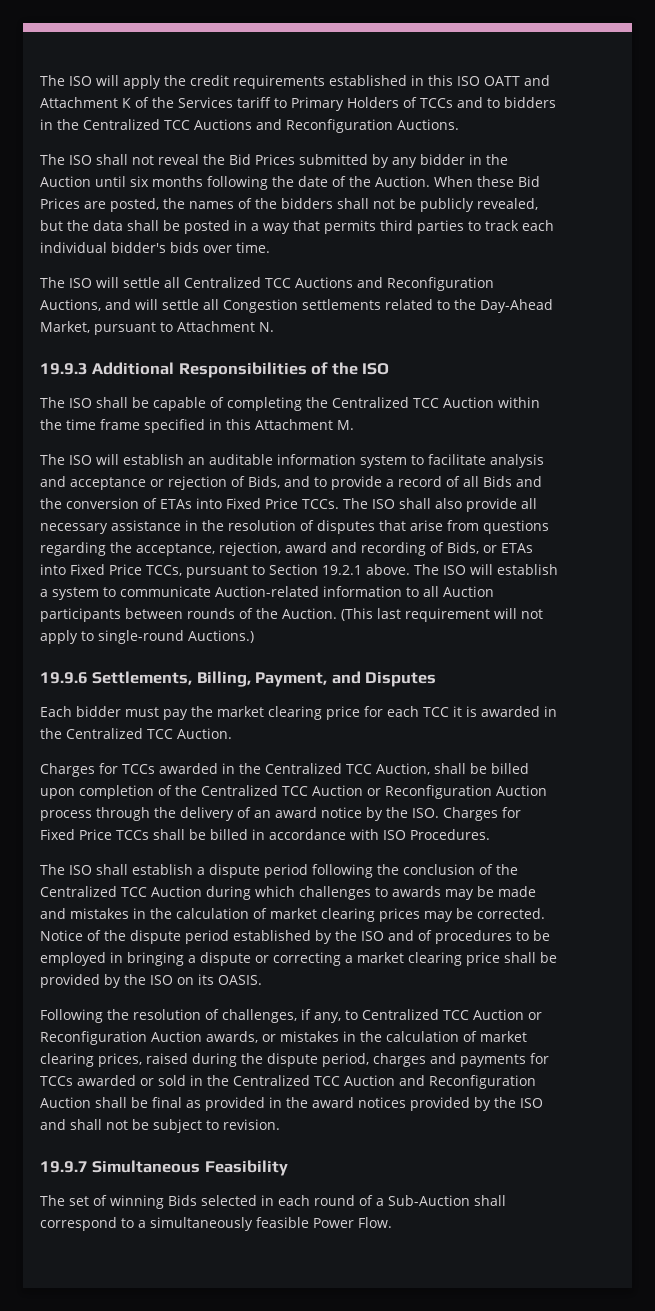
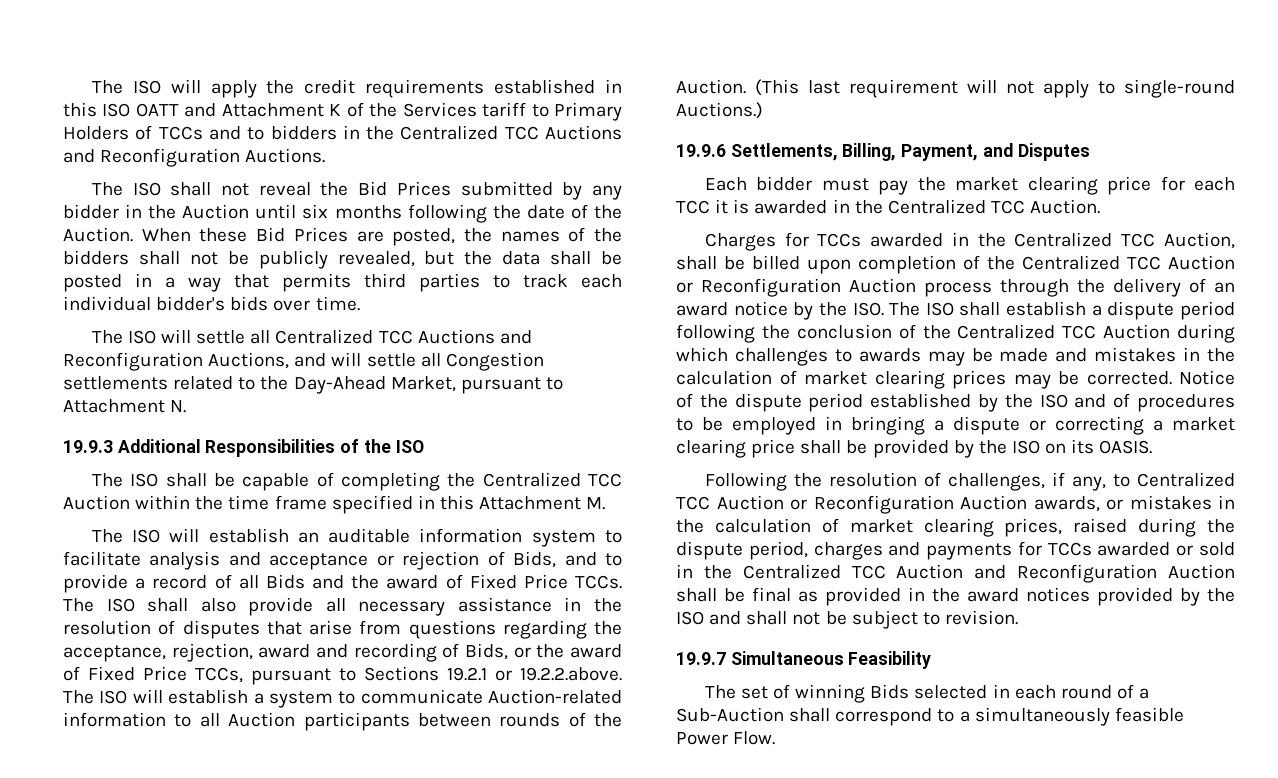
- The ISO will establish an auditable information system to facilitate analysis and acceptance or rejection of Bids, and to provide a record of all Bids and the conversion of ETAs into Fixed Price TCCs.
+ The ISO will establish an auditable information system to facilitate analysis and acceptance or rejection of Bids, and to provide a record of all Bids and the award of Fixed Price TCCs.
- The ISO shall also provide all necessary assistance in the resolution of disputes that arise from questions regarding the acceptance, rejection, award and recording of Bids, or ETAs into Fixed Price TCCs, pursuant to Section 19.2.1 above. The ISO will establish a system to communicate Auction-related information to all Auction participants between rounds of the Auction.
+ The ISO shall also provide all necessary assistance in the resolution of disputes that arise from questions regarding the acceptance, rejection, award and recording of Bids, or the award of Fixed Price TCCs, pursuant to Sections 19.2.1 or 19.2.2.above. The ISO will establish a system to communicate Auction-related information to all Auction participants between rounds of the Auction.
- Charges for TCCs awarded in the Centralized TCC Auction, shall be billed upon completion of the Centralized TCC Auction or Reconfiguration Auction process through the delivery of an award notice by the ISO. Charges for Fixed Price TCCs shall be billed in accordance with ISO Procedures.
- The ISO shall establish a dispute period following the conclusion of the Centralized TCC Auction during which challenges to awards may be made and mistakes in the calculation of market clearing prices may be corrected.
+ Charges for TCCs awarded in the Centralized TCC Auction, shall be billed upon completion of the Centralized TCC Auction or Reconfiguration Auction process through the delivery of an award notice by the ISO. The ISO shall establish a dispute period following the conclusion of the Centralized TCC Auction during which challenges to awards may be made and mistakes in the calculation of market clearing prices may be corrected.

